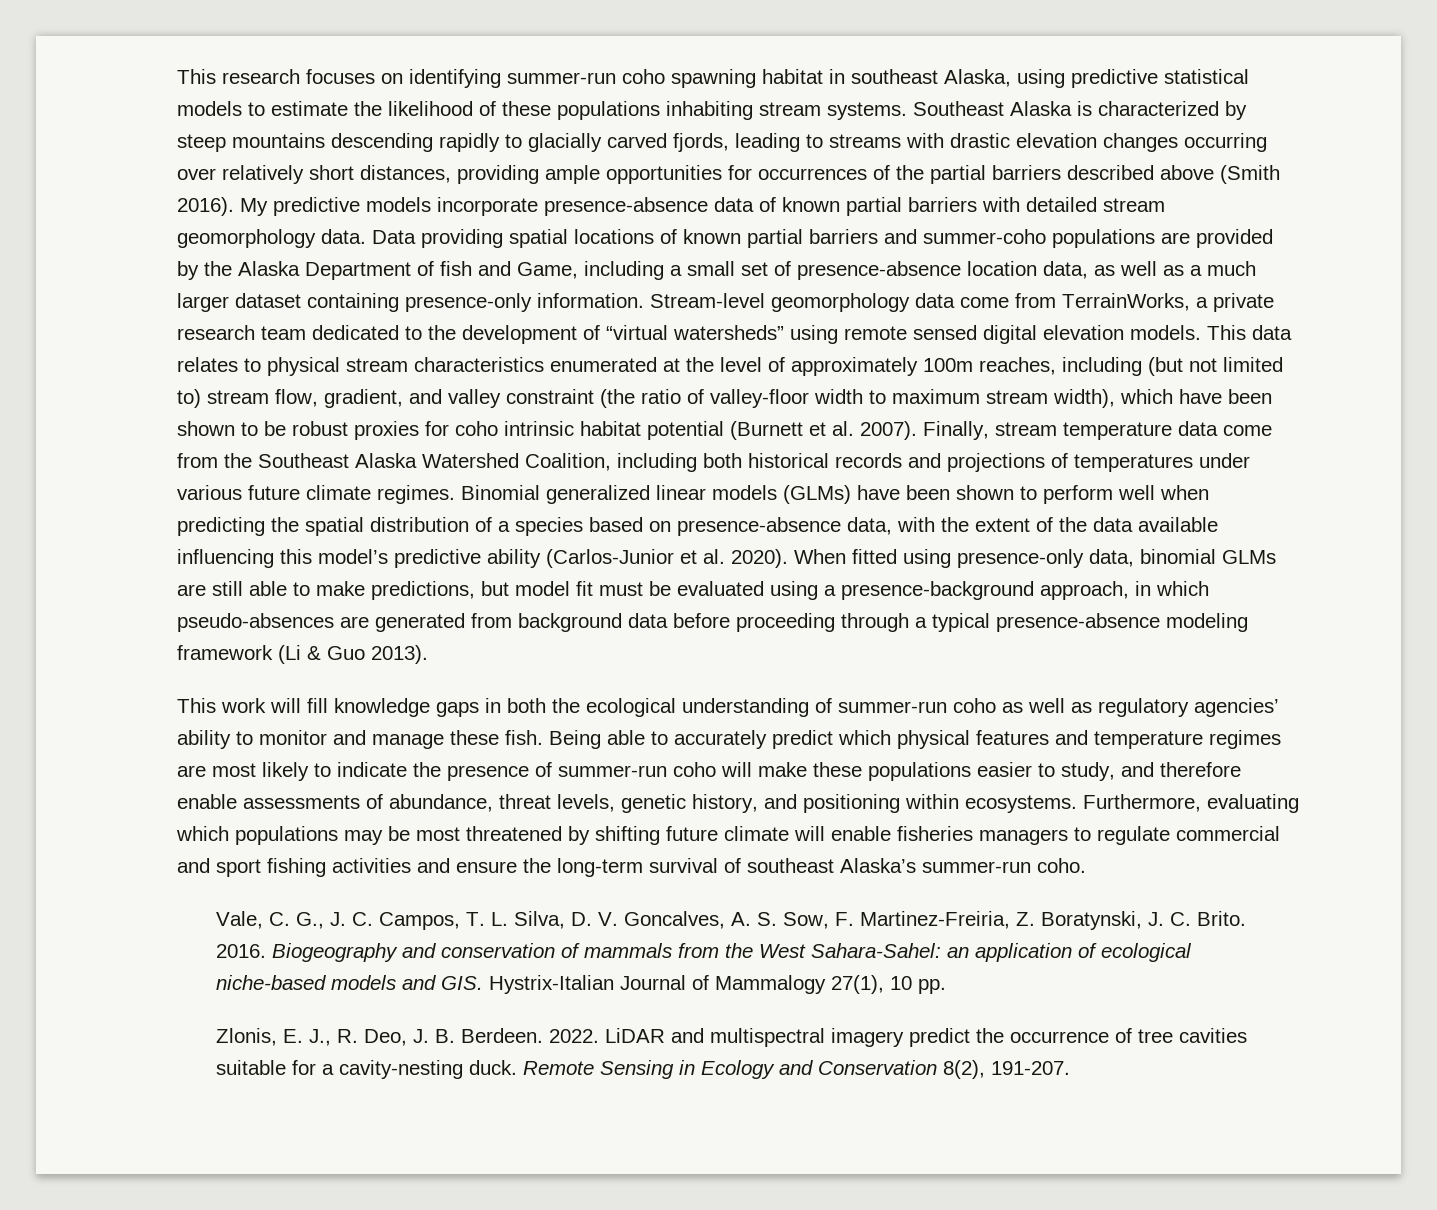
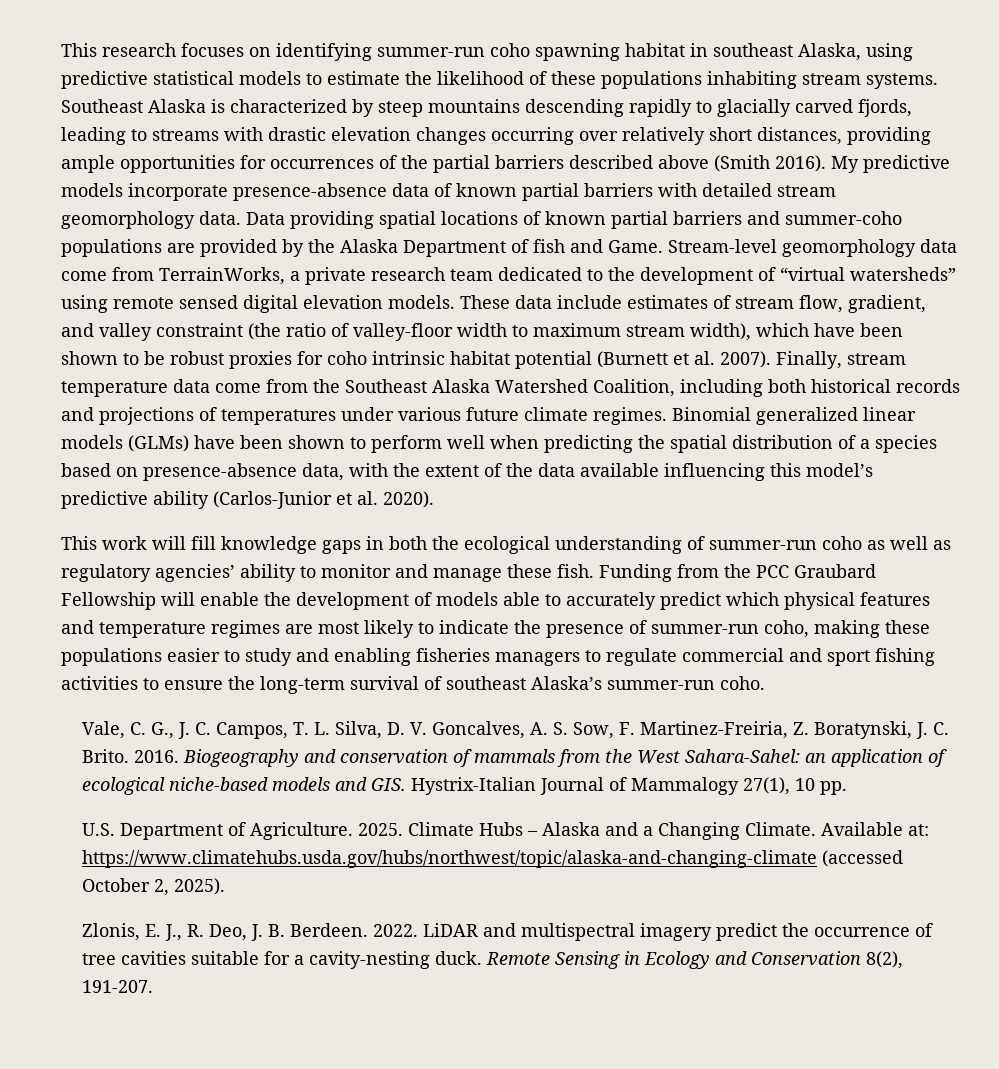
- Data providing spatial locations of known partial barriers and summer-coho populations are provided by the Alaska Department of fish and Game, including a small set of presence-absence location data, as well as a much larger dataset containing presence-only information.
+ Data providing spatial locations of known partial barriers and summer-coho populations are provided by the Alaska Department of fish and Game.
- This data relates to physical stream characteristics enumerated at the level of approximately 100m reaches, including (but not limited to) stream flow, gradient, and valley constraint (the ratio of valley-floor width to maximum stream width), which have been shown to be robust proxies for coho intrinsic habitat potential (Burnett et al. 2007).
+ These data include estimates of stream flow, gradient, and valley constraint (the ratio of valley-floor width to maximum stream width), which have been shown to be robust proxies for coho intrinsic habitat potential (Burnett et al. 2007).
- When fitted using presence-only data, binomial GLMs are still able to make predictions, but model fit must be evaluated using a presence-background approach, in which pseudo-absences are generated from background data before proceeding through a typical presence-absence modeling framework (Li & Guo 2013).
- Being able to accurately predict which physical features and temperature regimes are most likely to indicate the presence of summer-run coho will make these populations easier to study, and therefore enable assessments of abundance, threat levels, genetic history, and positioning within ecosystems. Furthermore, evaluating which populations may be most threatened by shifting future climate will enable fisheries managers to regulate commercial and sport fishing activities and ensure the long-term survival of southeast Alaska’s summer-run coho.
+ Funding from the PCC Graubard Fellowship will enable the development of models able to accurately predict which physical features and temperature regimes are most likely to indicate the presence of summer-run coho, making these populations easier to study and enabling fisheries managers to regulate commercial and sport fishing activities to ensure the long-term survival of southeast Alaska’s summer-run coho.
+ U.S. Department of Agriculture. 2025. Climate Hubs – Alaska and a Changing Climate. Available at: https://www.climatehubs.usda.gov/hubs/northwest/topic/alaska-and-changing-climate (accessed October 2, 2025).

